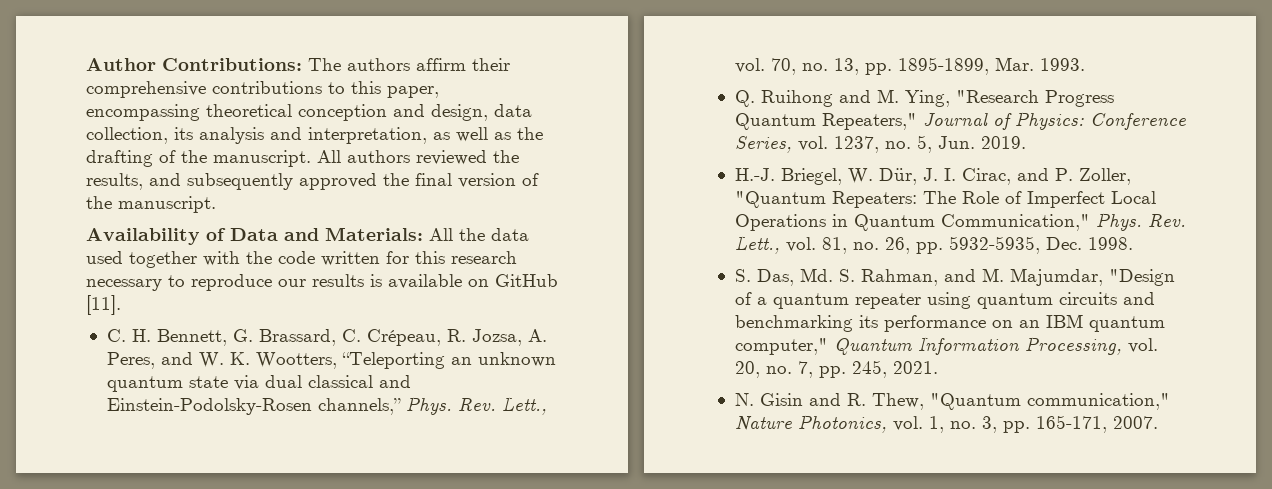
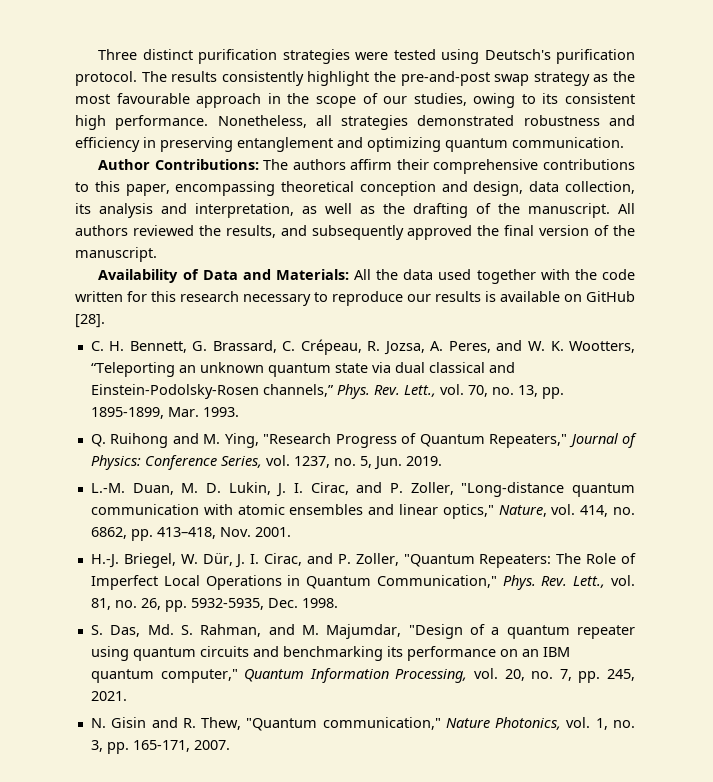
+ Three distinct purification strategies were tested using Deutsch's purification protocol. The results consistently highlight the pre-and-post swap strategy as the most favourable approach in the scope of our studies, owing to its consistent high performance. Nonetheless, all strategies demonstrated robustness and efficiency in preserving entanglement and optimizing quantum communication.
- Availability of Data and Materials: All the data used together with the code written for this research necessary to reproduce our results is available on GitHub [11].
+ Availability of Data and Materials: All the data used together with the code written for this research necessary to reproduce our results is available on GitHub [28].
- Q. Ruihong and M. Ying, "Research Progress Quantum Repeaters," Journal of Physics: Conference Series, vol. 1237, no. 5, Jun. 2019.
+ Q. Ruihong and M. Ying, "Research Progress of Quantum Repeaters," Journal of Physics: Conference Series, vol. 1237, no. 5, Jun. 2019.
+ L.-M. Duan, M. D. Lukin, J. I. Cirac, and P. Zoller, "Long-distance quantum communication with atomic ensembles and linear optics," Nature, vol. 414, no. 6862, pp. 413–418, Nov. 2001.

